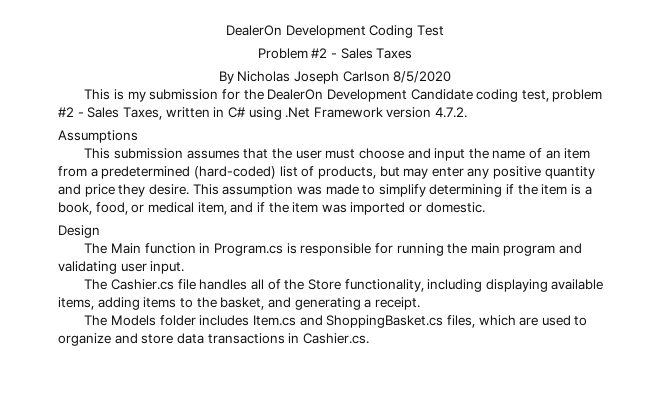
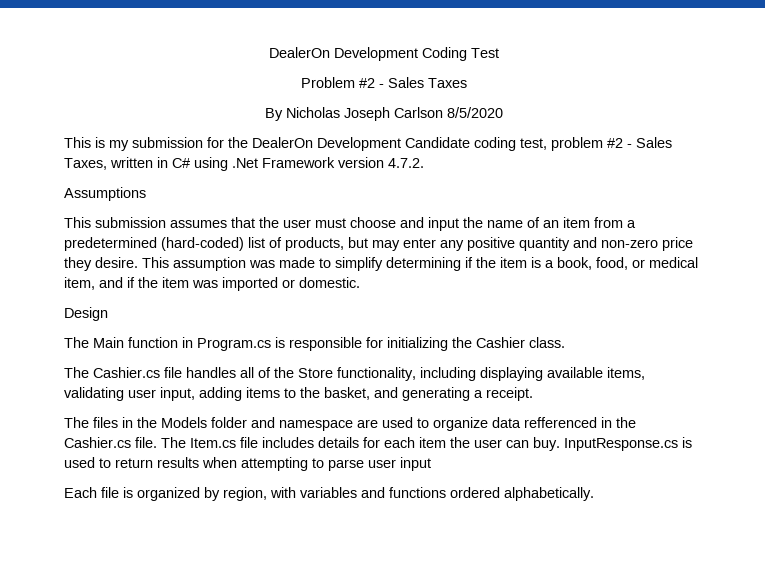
- This submission assumes that the user must choose and input the name of an item from a predetermined (hard-coded) list of products, but may enter any positive quantity and price they desire.
+ This submission assumes that the user must choose and input the name of an item from a predetermined (hard-coded) list of products, but may enter any positive quantity and non-zero price they desire.
- The Main function in Program.cs is responsible for running the main program and validating user input.
+ The Main function in Program.cs is responsible for initializing the Cashier class.
- The Cashier.cs file handles all of the Store functionality, including displaying available items, adding items to the basket, and generating a receipt.
+ The Cashier.cs file handles all of the Store functionality, including displaying available items, validating user input, adding items to the basket, and generating a receipt.
- The Models folder includes Item.cs and ShoppingBasket.cs files, which are used to organize and store data transactions in Cashier.cs.
+ The files in the Models folder and namespace are used to organize data refferenced in the Cashier.cs file. The Item.cs file includes details for each item the user can buy. InputResponse.cs is used to return results when attempting to parse user input
+ Each file is organized by region, with variables and functions ordered alphabetically.

